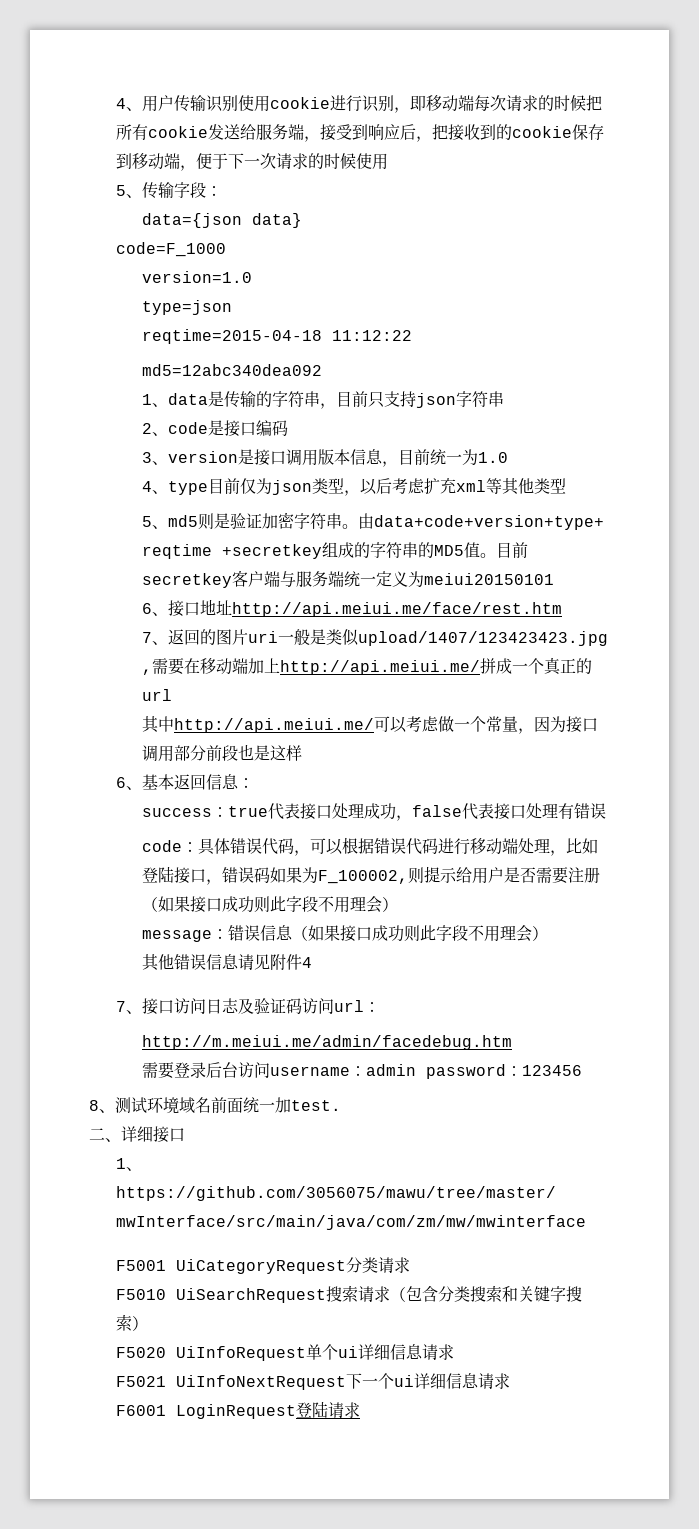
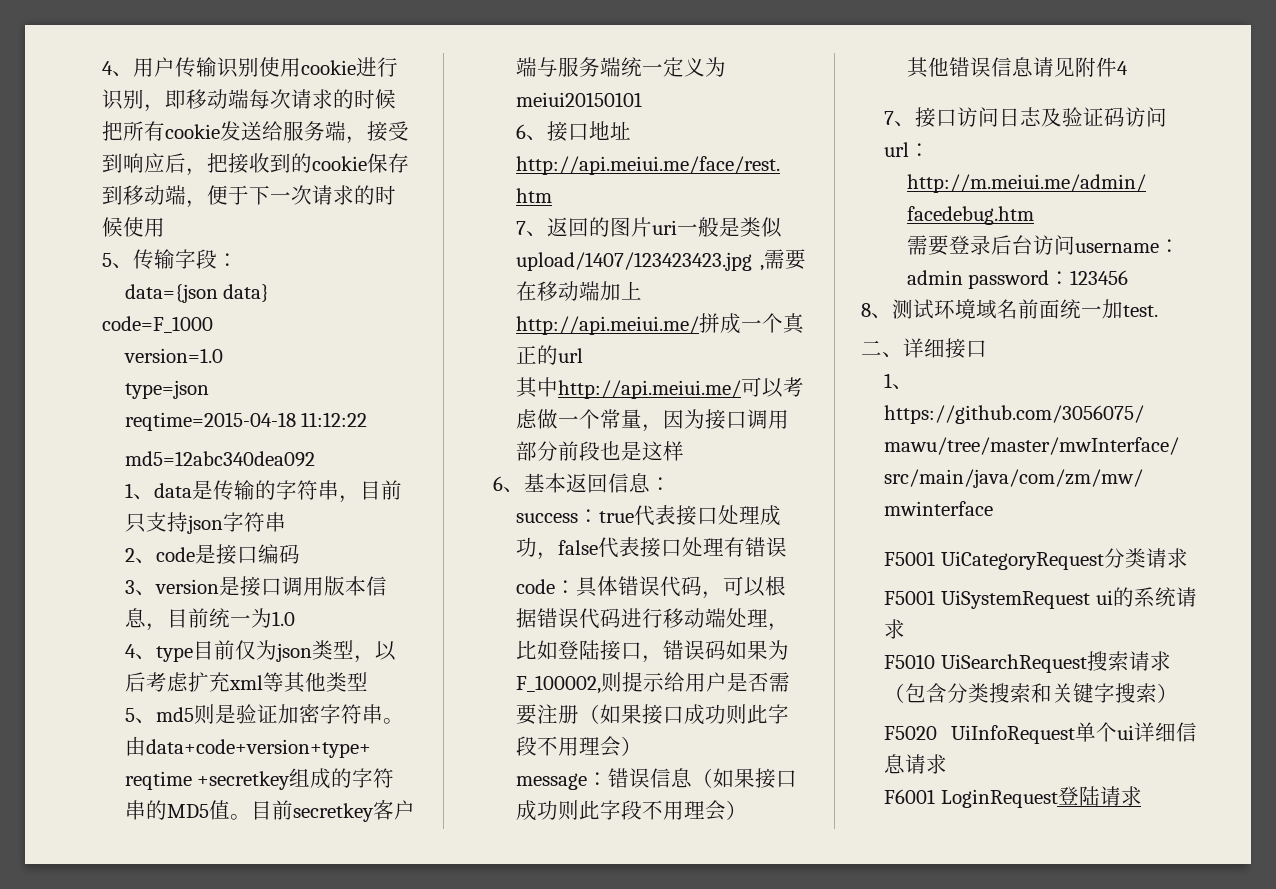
+ F5001 UiSystemRequest ui的系统请求
- F5021 UiInfoNextRequest下一个ui详细信息请求

